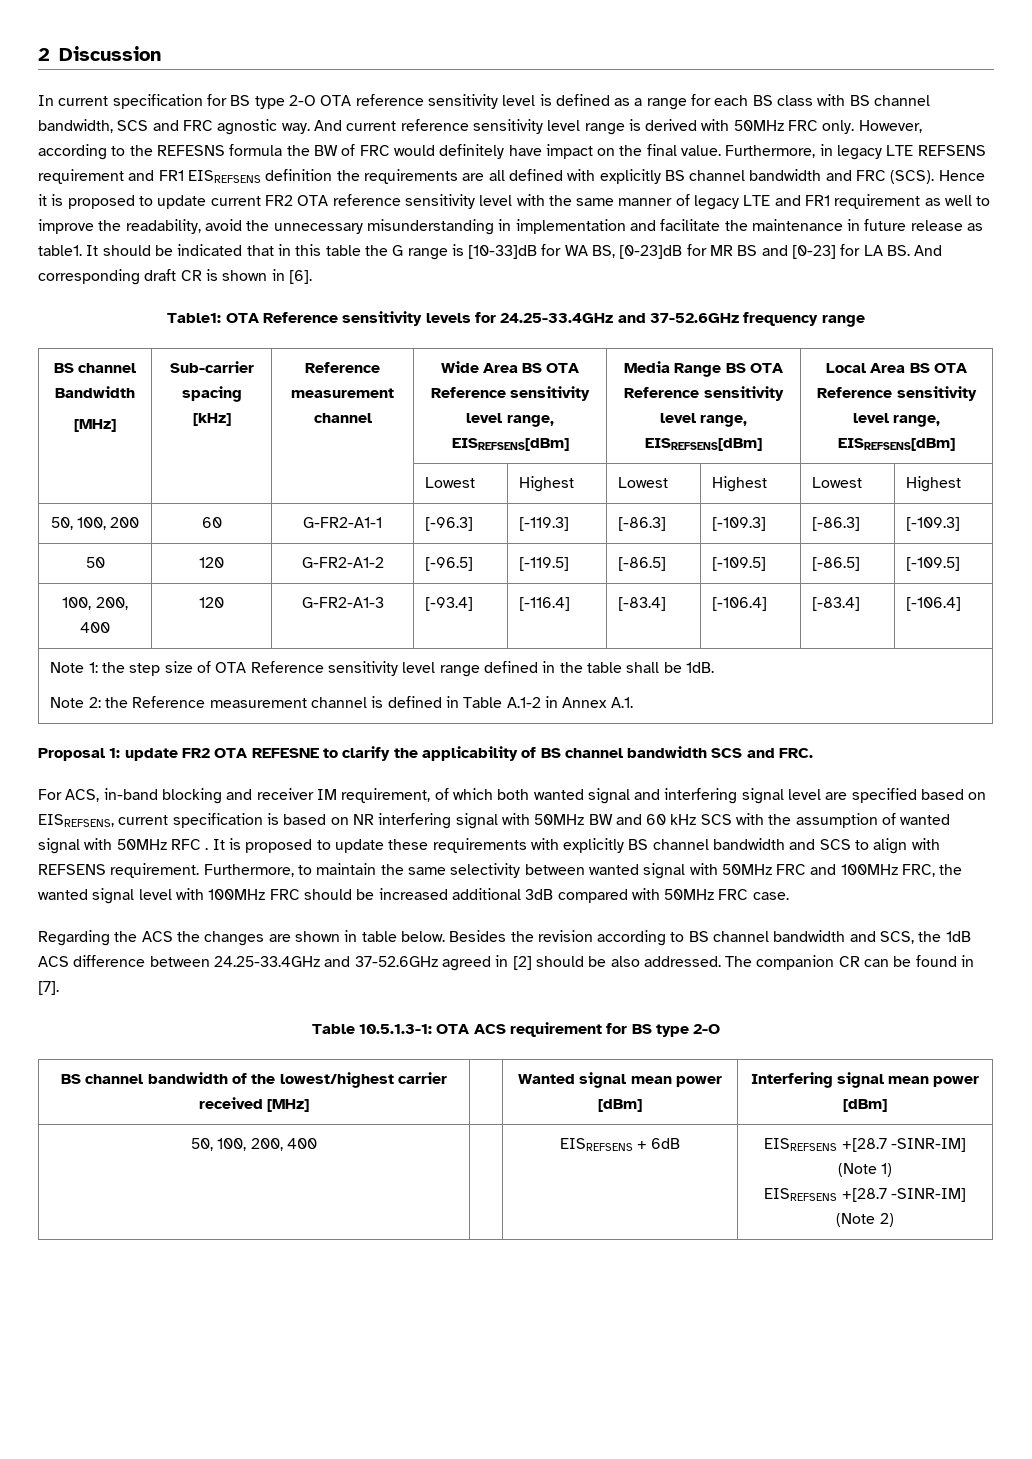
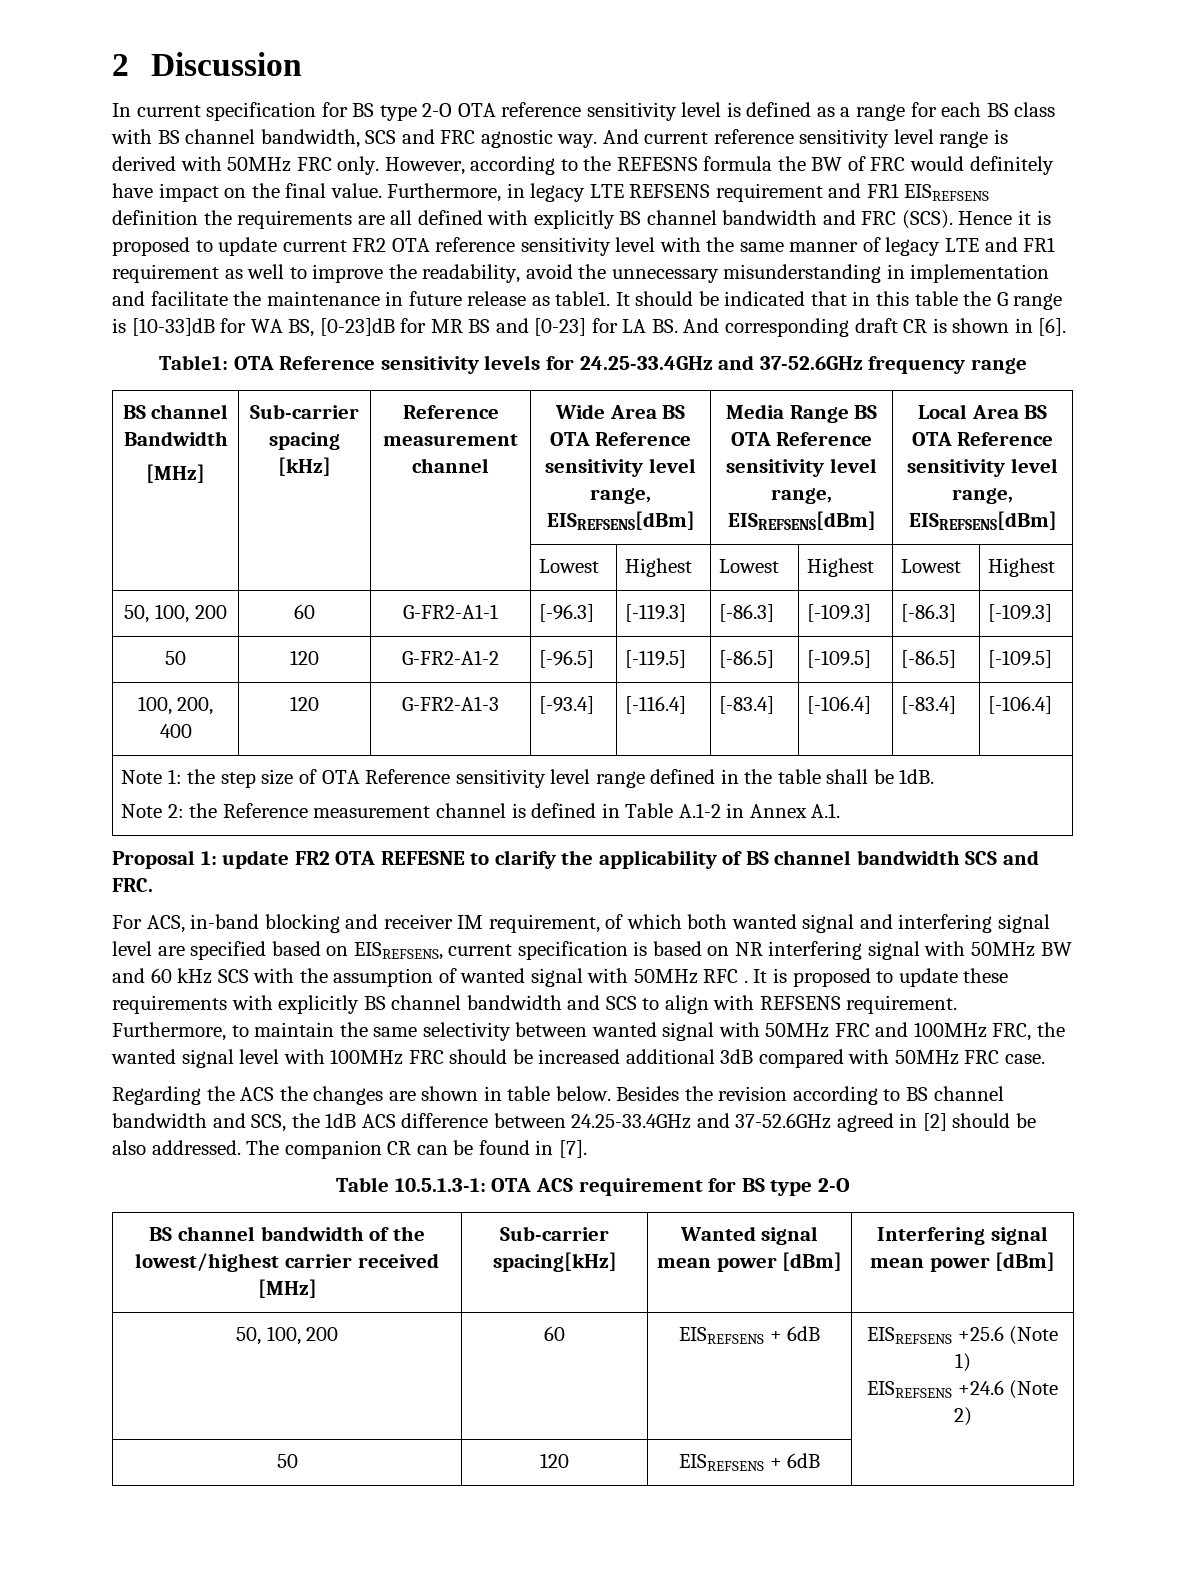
- BS channel bandwidth of the lowest/highest carrier received [MHz] | | Wanted signal mean power [dBm] | Interfering signal mean power [dBm]
+ BS channel bandwidth of the lowest/highest carrier received [MHz] | Sub-carrier spacing[kHz] | Wanted signal mean power [dBm] | Interfering signal mean power [dBm]
- 50, 100, 200, 400 | | EISREFSENS + 6dB | EISREFSENS +[28.7 -SINR-IM] (Note 1)
- EISREFSENS +[28.7 -SINR-IM] (Note 2)
+ 50, 100, 200 | 60 | EISREFSENS + 6dB | EISREFSENS +25.6 (Note 1)
+ EISREFSENS +24.6 (Note 2)
+ 50 | 120 | EISREFSENS + 6dB |

